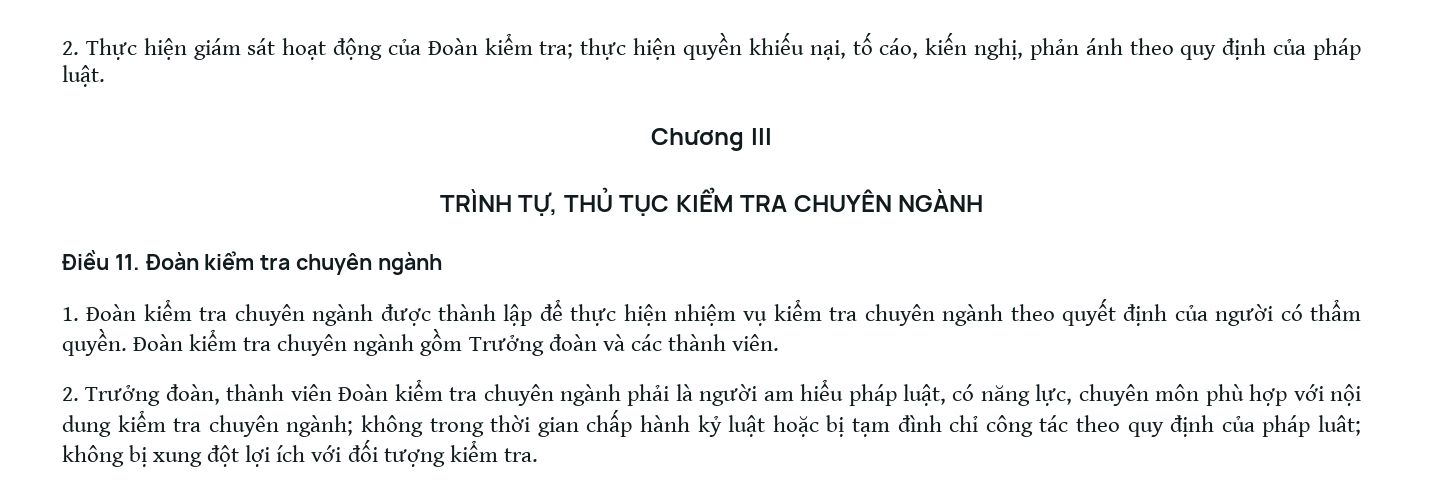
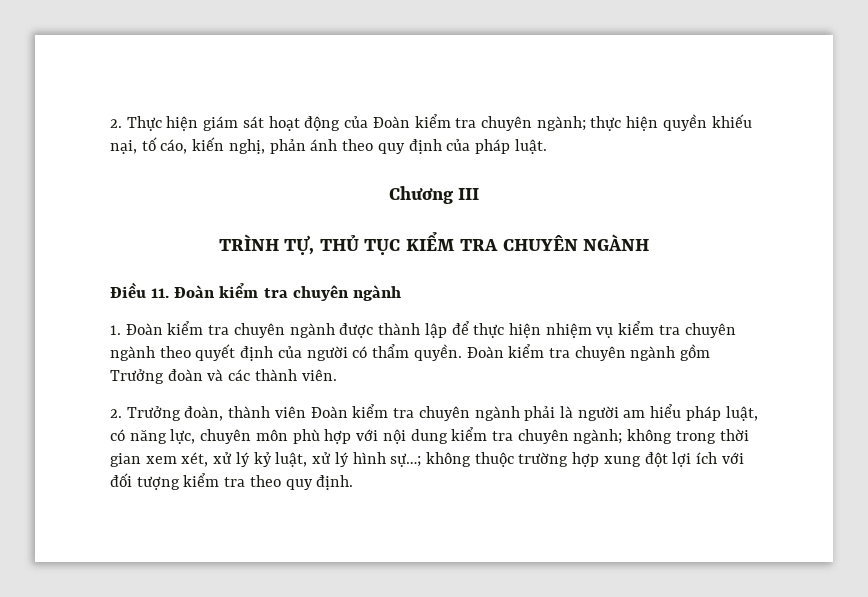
- 2. Thực hiện giám sát hoạt động của Đoàn kiểm tra; thực hiện quyền khiếu nại, tố cáo, kiến nghị, phản ánh theo quy định của pháp luật.
+ 2. Thực hiện giám sát hoạt động của Đoàn kiểm tra chuyên ngành; thực hiện quyền khiếu nại, tố cáo, kiến nghị, phản ánh theo quy định của pháp luật.
- 2. Trưởng đoàn, thành viên Đoàn kiểm tra chuyên ngành phải là người am hiểu pháp luật, có năng lực, chuyên môn phù hợp với nội dung kiểm tra chuyên ngành; không trong thời gian chấp hành kỷ luật hoặc bị tạm đình chỉ công tác theo quy định của pháp luât; không bị xung đột lợi ích với đối tượng kiểm tra.
+ 2. Trưởng đoàn, thành viên Đoàn kiểm tra chuyên ngành phải là người am hiểu pháp luật, có năng lực, chuyên môn phù hợp với nội dung kiểm tra chuyên ngành; không trong thời gian xem xét, xử lý kỷ luật, xử lý hình sự…; không thuộc trường hợp xung đột lợi ích với đối tượng kiểm tra theo quy định.

